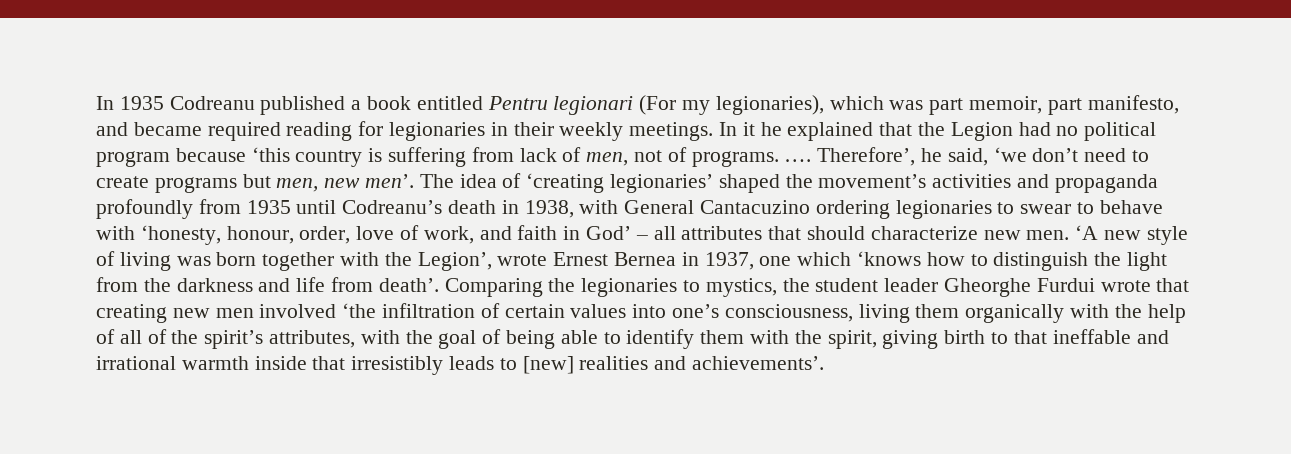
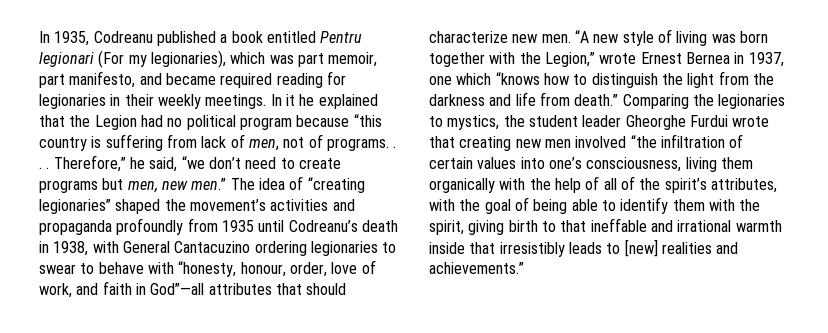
- In 1935 Codreanu published a book entitled Pentru legionari (For my legionaries), which was part memoir, part manifesto, and became required reading for legionaries in their weekly meetings.
+ In 1935, Codreanu published a book entitled Pentru legionari (For my legionaries), which was part memoir, part manifesto, and became required reading for legionaries in their weekly meetings.
- In it he explained that the Legion had no political program because ‘this country is suffering from lack of men, not of programs. …. Therefore’, he said, ‘we don’t need to create programs but men, new men’.
+ In it he explained that the Legion had no political program because “this country is suffering from lack of men, not of programs. . . . Therefore,” he said, “we don’t need to create programs but men, new men.”
- The idea of ‘creating legionaries’ shaped the movement’s activities and propaganda profoundly from 1935 until Codreanu’s death in 1938, with General Cantacuzino ordering legionaries to swear to behave with ‘honesty, honour, order, love of work, and faith in God’ – all attributes that should characterize new men.
+ The idea of “creating legionaries” shaped the movement’s activities and propaganda profoundly from 1935 until Codreanu’s death in 1938, with General Cantacuzino ordering legionaries to swear to behave with “honesty, honour, order, love of work, and faith in God”—all attributes that should characterize new men.
- ‘A new style of living was born together with the Legion’, wrote Ernest Bernea in 1937, one which ‘knows how to distinguish the light from the darkness and life from death’.
+ “A new style of living was born together with the Legion,” wrote Ernest Bernea in 1937, one which “knows how to distinguish the light from the darkness and life from death.”
- Comparing the legionaries to mystics, the student leader Gheorghe Furdui wrote that creating new men involved ‘the infiltration of certain values into one’s consciousness, living them organically with the help of all of the spirit’s attributes, with the goal of being able to identify them with the spirit, giving birth to that ineffable and irrational warmth inside that irresistibly leads to [new] realities and achievements’.
+ Comparing the legionaries to mystics, the student leader Gheorghe Furdui wrote that creating new men involved “the infiltration of certain values into one’s consciousness, living them organically with the help of all of the spirit’s attributes, with the goal of being able to identify them with the spirit, giving birth to that ineffable and irrational warmth inside that irresistibly leads to [new] realities and achievements.”

